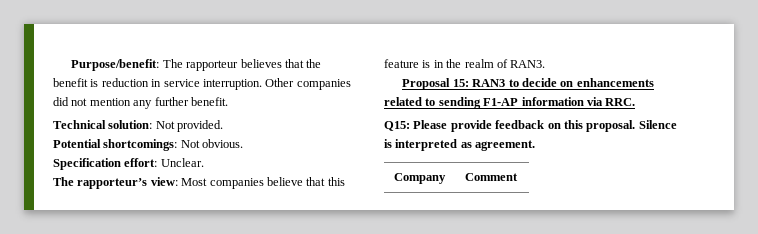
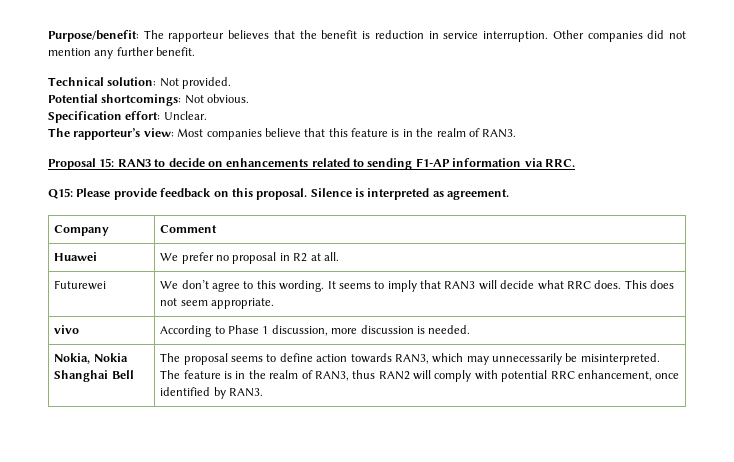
+ Huawei | We prefer no proposal in R2 at all.
+ Futurewei | We don’t agree to this wording. It seems to imply that RAN3 will decide what RRC does. This does not seem appropriate.
+ vivo | According to Phase 1 discussion, more discussion is needed.
+ Nokia, Nokia Shanghai Bell | The proposal seems to define action towards RAN3, which may unnecessarily be misinterpreted. The feature is in the realm of RAN3, thus RAN2 will comply with potential RRC enhancement, once identified by RAN3.

